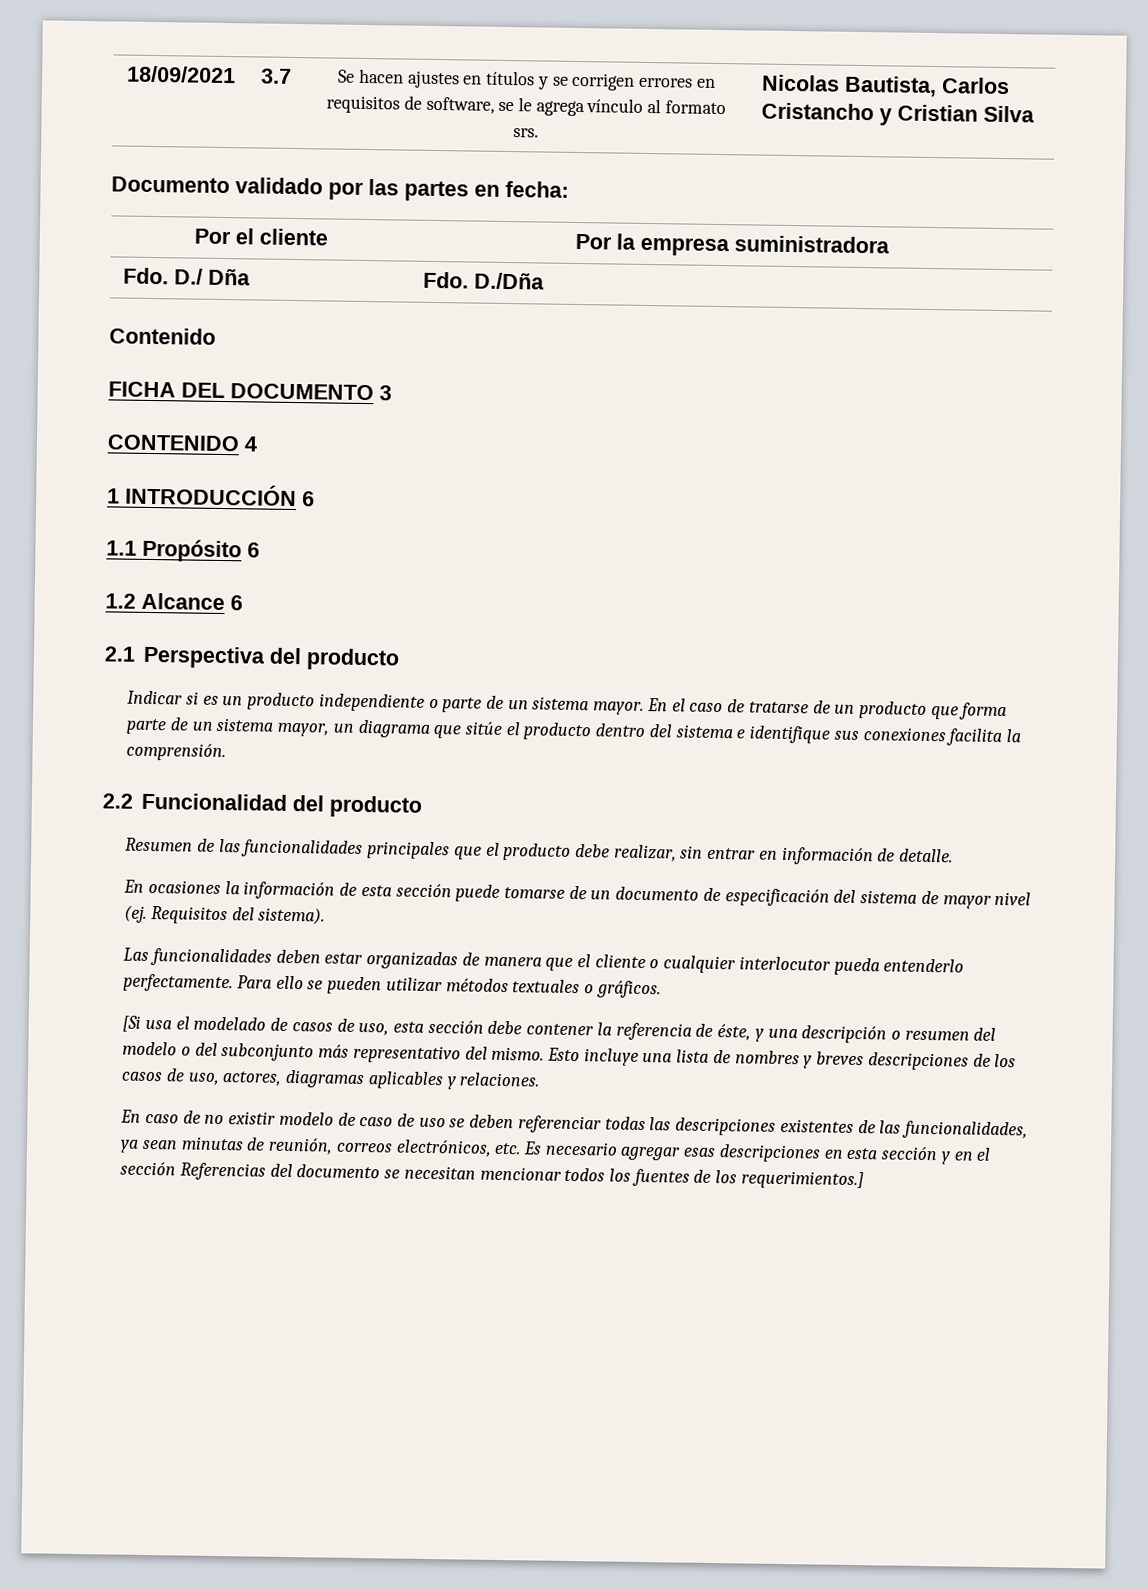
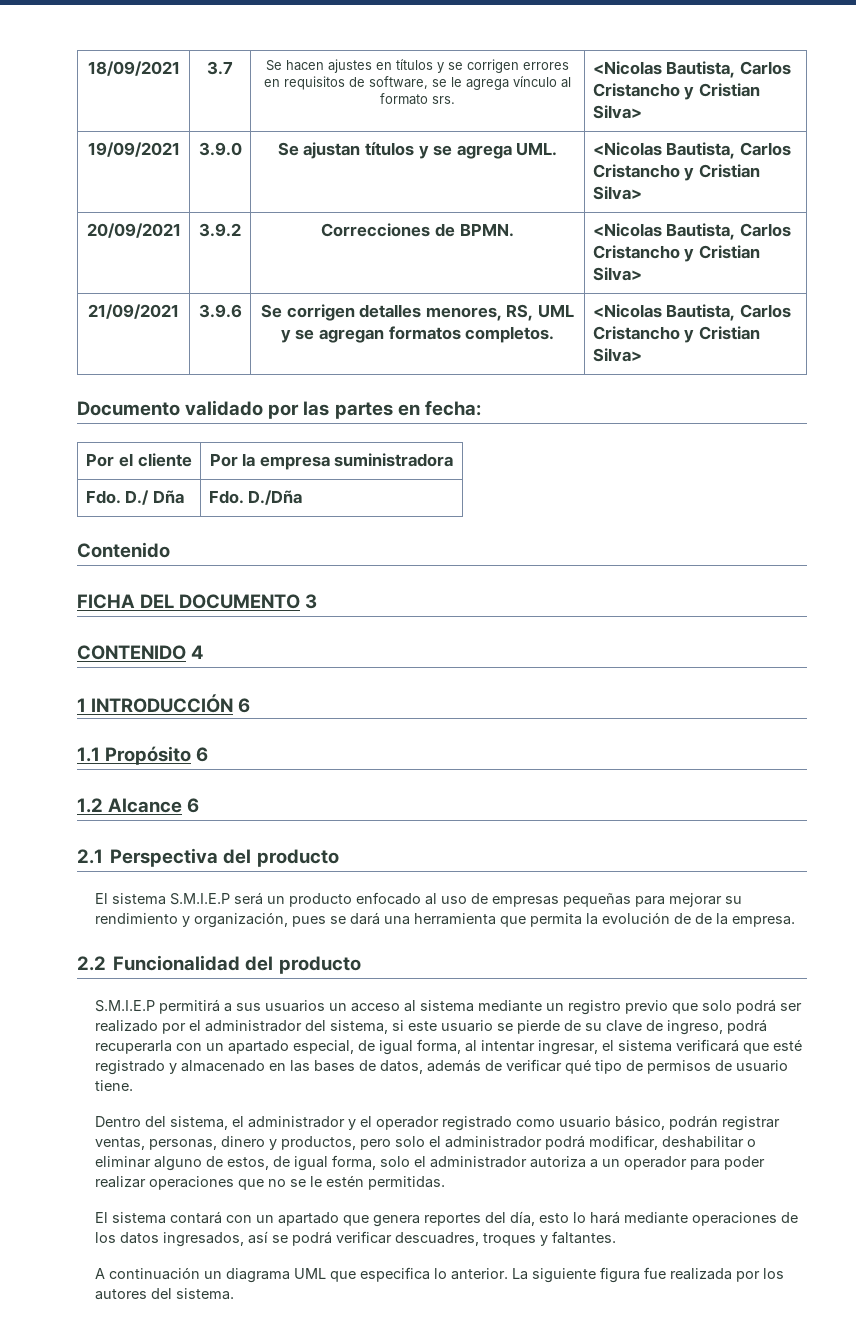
- 18/09/2021 | 3.7 | Se hacen ajustes en títulos y se corrigen errores en requisitos de software, se le agrega vínculo al formato srs. | Nicolas Bautista, Carlos Cristancho y Cristian Silva
+ 18/09/2021 | 3.7 | Se hacen ajustes en títulos y se corrigen errores en requisitos de software, se le agrega vínculo al formato srs. | <Nicolas Bautista, Carlos Cristancho y Cristian Silva>
+ 19/09/2021 | 3.9.0 | Se ajustan títulos y se agrega UML. | <Nicolas Bautista, Carlos Cristancho y Cristian Silva>
+ 20/09/2021 | 3.9.2 | Correcciones de BPMN. | <Nicolas Bautista, Carlos Cristancho y Cristian Silva>
+ 21/09/2021 | 3.9.6 | Se corrigen detalles menores, RS, UML y se agregan formatos completos. | <Nicolas Bautista, Carlos Cristancho y Cristian Silva>
- Indicar si es un producto independiente o parte de un sistema mayor. En el caso de tratarse de un producto que forma parte de un sistema mayor, un diagrama que sitúe el producto dentro del sistema e identifique sus conexiones facilita la comprensión.
+ El sistema S.M.I.E.P será un producto enfocado al uso de empresas pequeñas para mejorar su rendimiento y organización, pues se dará una herramienta que permita la evolución de de la empresa.
  2.2 Funcionalidad del producto
- Resumen de las funcionalidades principales que el producto debe realizar, sin entrar en información de detalle.
- En ocasiones la información de esta sección puede tomarse de un documento de especificación del sistema de mayor nivel (ej. Requisitos del sistema).
- Las funcionalidades deben estar organizadas de manera que el cliente o cualquier interlocutor pueda entenderlo perfectamente. Para ello se pueden utilizar métodos textuales o gráficos.
- [Si usa el modelado de casos de uso, esta sección debe contener la referencia de éste, y una descripción o resumen del modelo o del subconjunto más representativo del mismo. Esto incluye una lista de nombres y breves descripciones de los casos de uso, actores, diagramas aplicables y relaciones.
- En caso de no existir modelo de caso de uso se deben referenciar todas las descripciones existentes de las funcionalidades, ya sean minutas de reunión, correos electrónicos, etc. Es necesario agregar esas descripciones en esta sección y en el sección Referencias del documento se necesitan mencionar todos los fuentes de los requerimientos.]
+ S.M.I.E.P permitirá a sus usuarios un acceso al sistema mediante un registro previo que solo podrá ser realizado por el administrador del sistema, si este usuario se pierde de su clave de ingreso, podrá recuperarla con un apartado especial, de igual forma, al intentar ingresar, el sistema verificará que esté registrado y almacenado en las bases de datos, además de verificar qué tipo de permisos de usuario tiene.
+ Dentro del sistema, el administrador y el operador registrado como usuario básico, podrán registrar ventas, personas, dinero y productos, pero solo el administrador podrá modificar, deshabilitar o eliminar alguno de estos, de igual forma, solo el administrador autoriza a un operador para poder realizar operaciones que no se le estén permitidas.
+ El sistema contará con un apartado que genera reportes del día, esto lo hará mediante operaciones de los datos ingresados, así se podrá verificar descuadres, troques y faltantes.
+ A continuación un diagrama UML que especifica lo anterior. La siguiente figura fue realizada por los autores del sistema.

